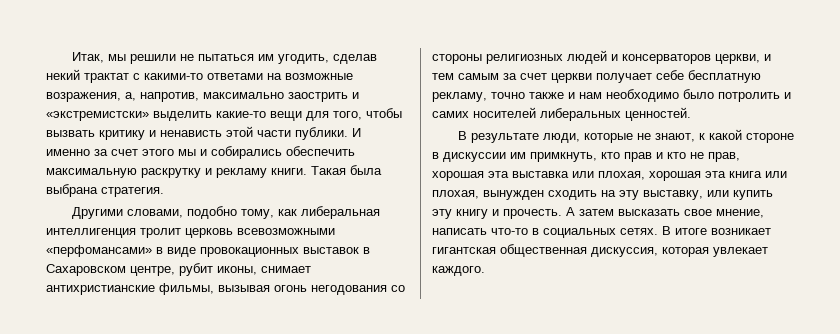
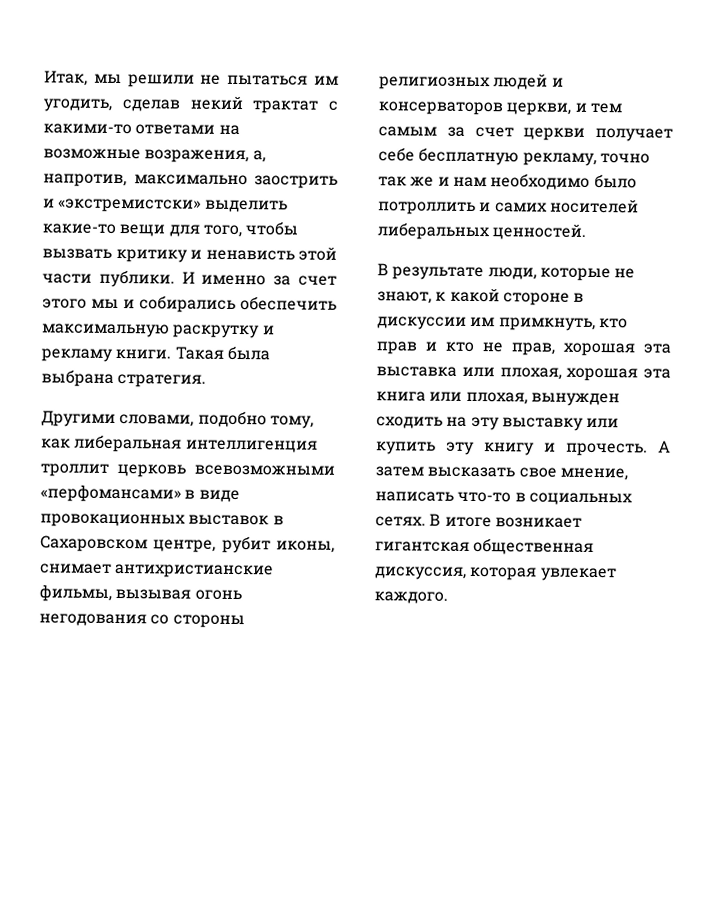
- Другими словами, подобно тому, как либеральная интеллигенция тролит церковь всевозможными «перфомансами» в виде провокационных выставок в Сахаровском центре, рубит иконы, снимает антихристианские фильмы, вызывая огонь негодования со стороны религиозных людей и консерваторов церкви, и тем самым за счет церкви получает себе бесплатную рекламу, точно также и нам необходимо было потролить и самих носителей либеральных ценностей.
+ Другими словами, подобно тому, как либеральная интеллигенция троллит церковь всевозможными «перфомансами» в виде провокационных выставок в Сахаровском центре, рубит иконы, снимает антихристианские фильмы, вызывая огонь негодования со стороны религиозных людей и консерваторов церкви, и тем самым за счет церкви получает себе бесплатную рекламу, точно так же и нам необходимо было потроллить и самих носителей либеральных ценностей.
- В результате люди, которые не знают, к какой стороне в дискуссии им примкнуть, кто прав и кто не прав, хорошая эта выставка или плохая, хорошая эта книга или плохая, вынужден сходить на эту выставку, или купить эту книгу и прочесть.
+ В результате люди, которые не знают, к какой стороне в дискуссии им примкнуть, кто прав и кто не прав, хорошая эта выставка или плохая, хорошая эта книга или плохая, вынужден сходить на эту выставку или купить эту книгу и прочесть.

